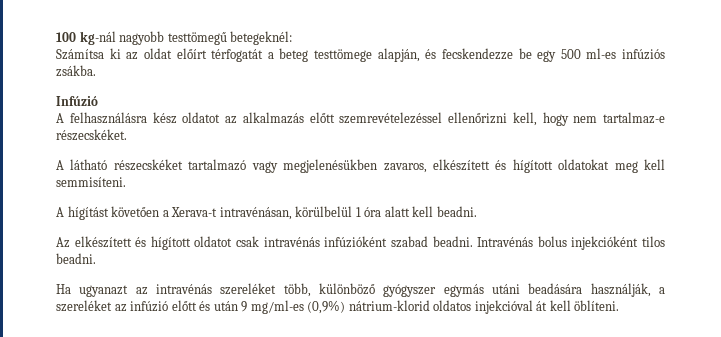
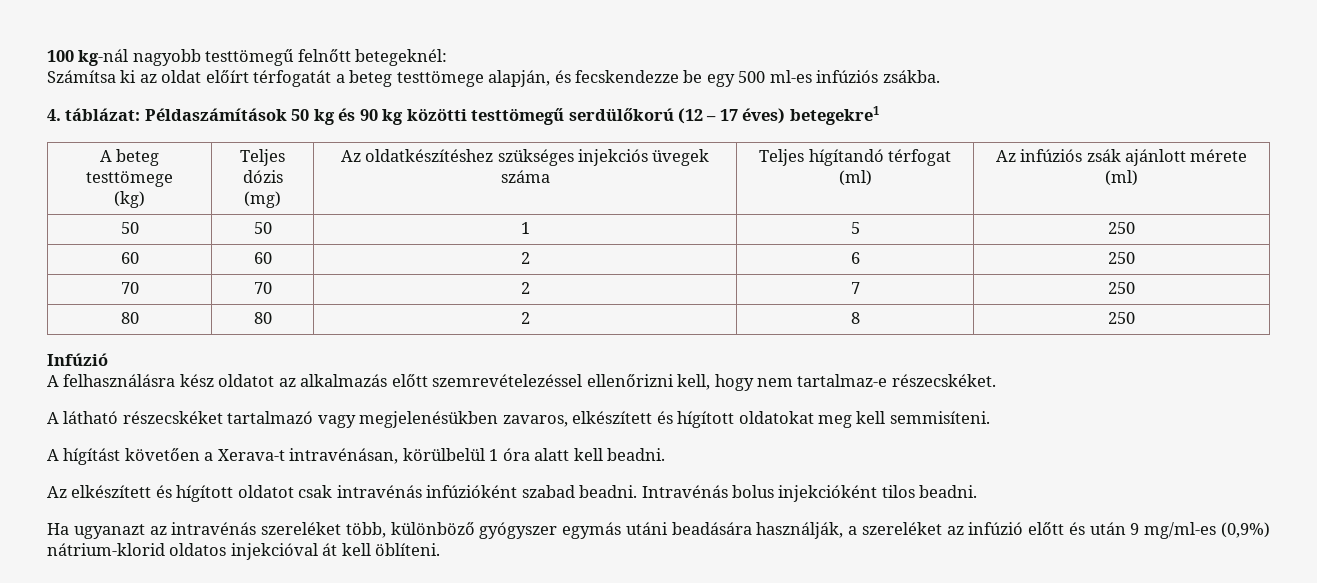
- 100 kg-nál nagyobb testtömegű betegeknél:
+ 100 kg-nál nagyobb testtömegű felnőtt betegeknél:
+ 4. táblázat: Példaszámítások 50 kg és 90 kg közötti testtömegű serdülőkorú (12 – 17 éves) betegekre1
+ A beteg testtömege
+ (kg) | Teljes dózis
+ (mg) | Az oldatkészítéshez szükséges injekciós üvegek száma | Teljes hígítandó térfogat (ml) | Az infúziós zsák ajánlott mérete (ml)
+ 50 | 50 | 1 | 5 | 250
+ 60 | 60 | 2 | 6 | 250
+ 70 | 70 | 2 | 7 | 250
+ 80 | 80 | 2 | 8 | 250

